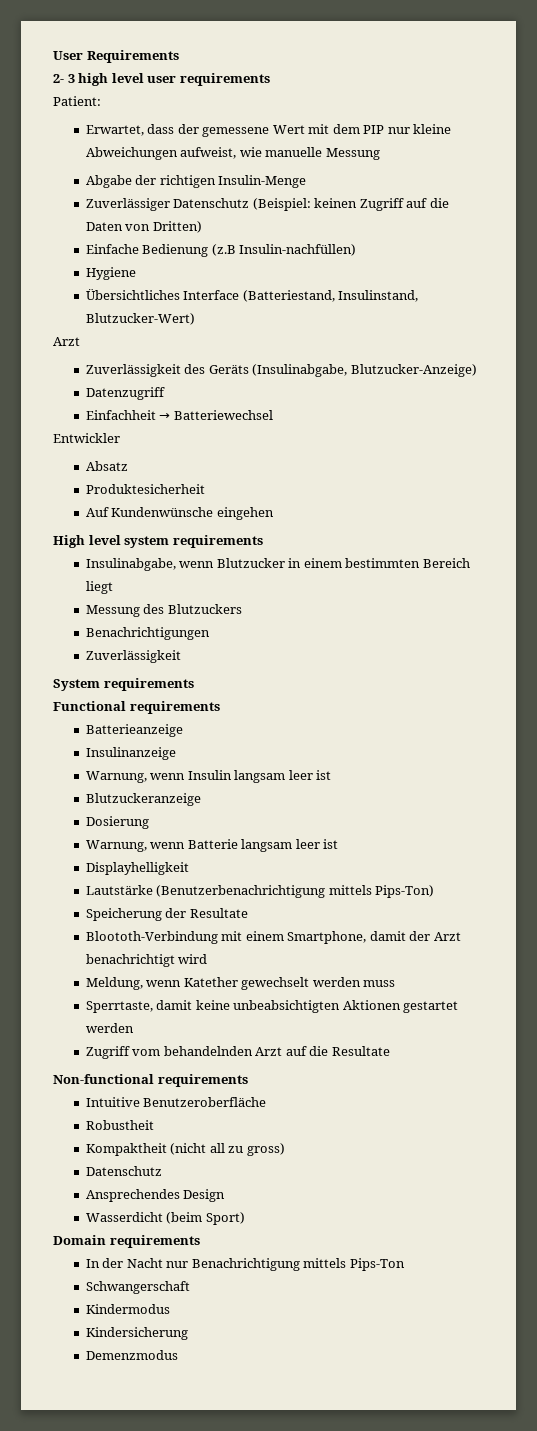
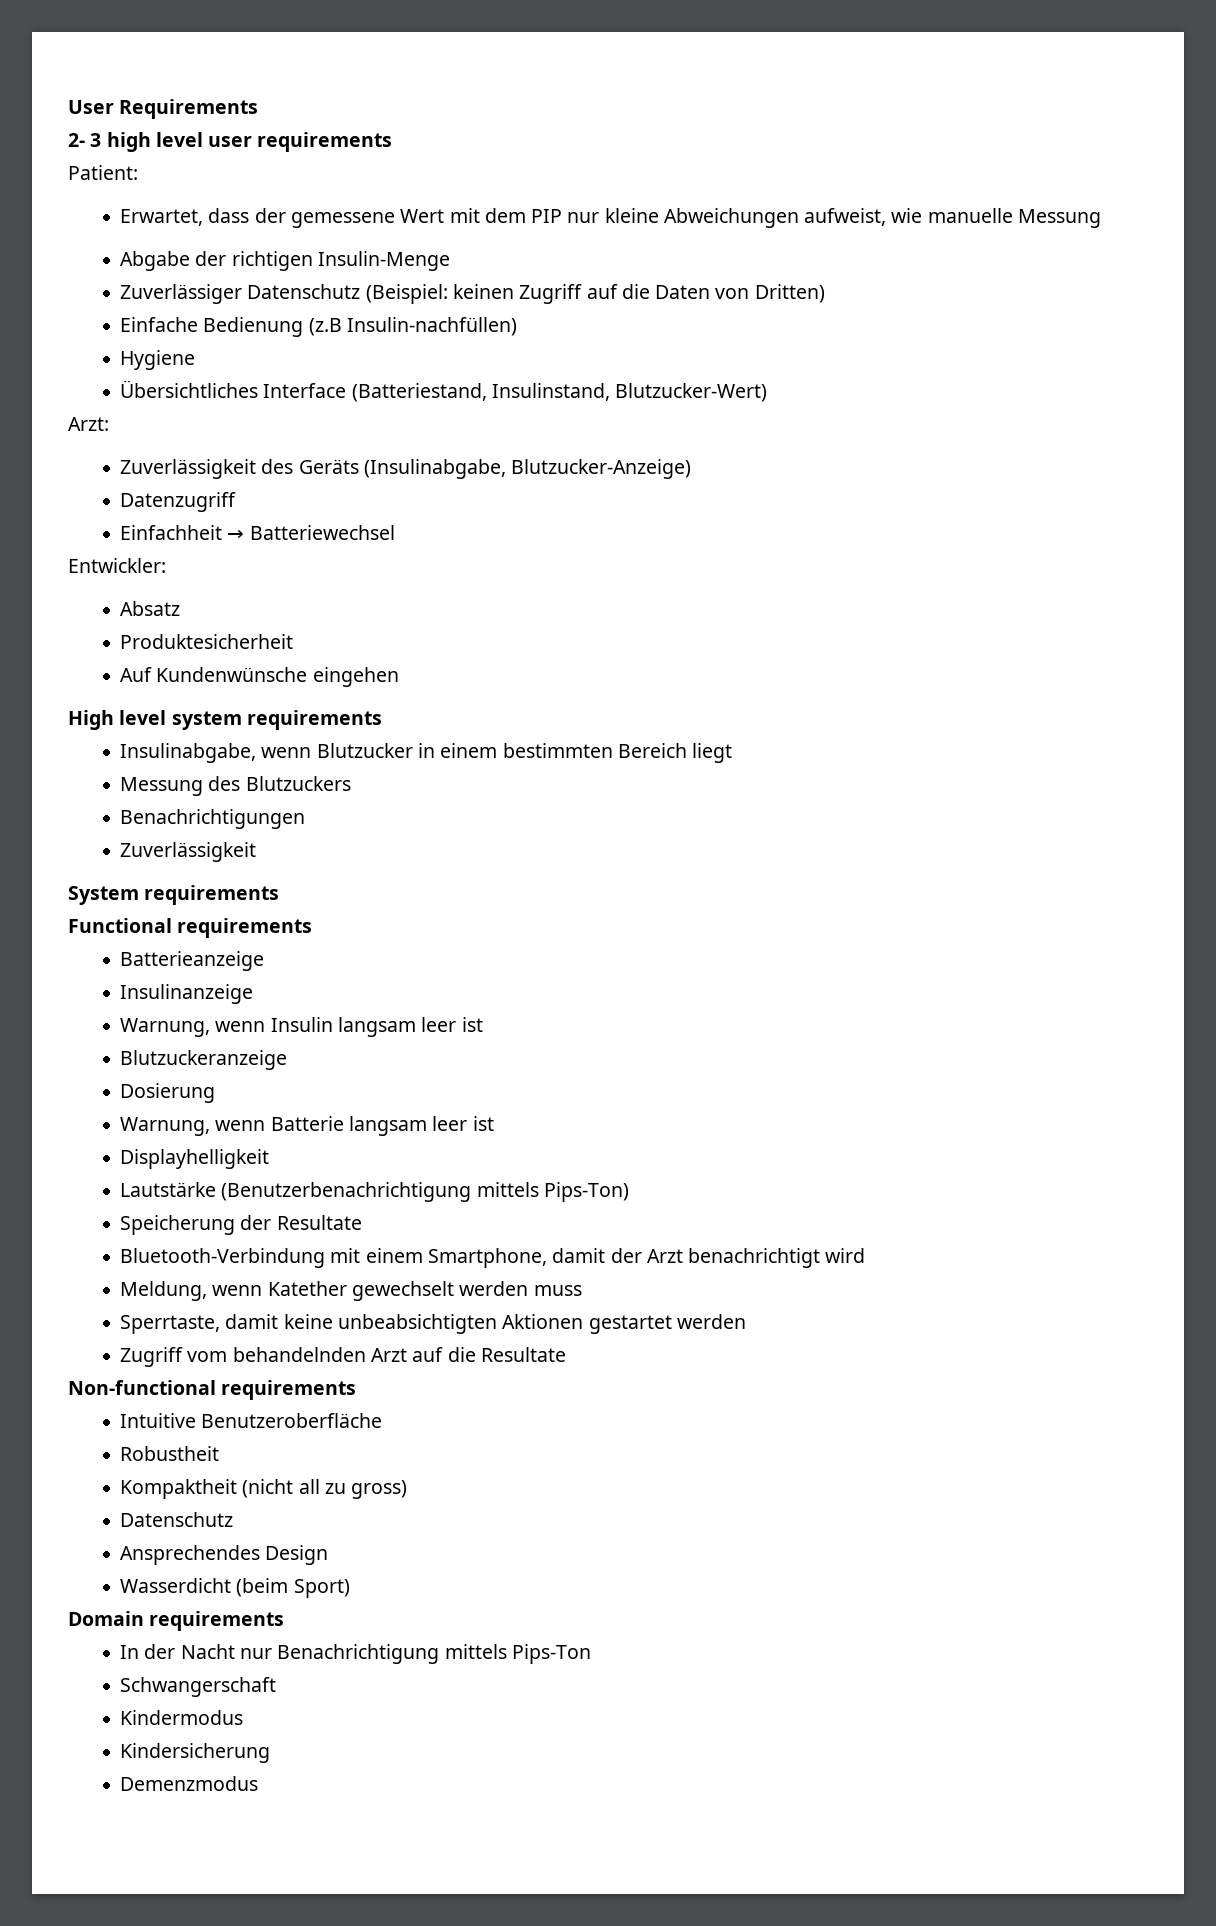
  Übersichtliches Interface (Batteriestand, Insulinstand, Blutzucker-Wert)
- Arzt
+ Arzt:
- Entwickler
+ Entwickler:
- Bloototh-Verbindung mit einem Smartphone, damit der Arzt benachrichtigt wird
+ Bluetooth-Verbindung mit einem Smartphone, damit der Arzt benachrichtigt wird

